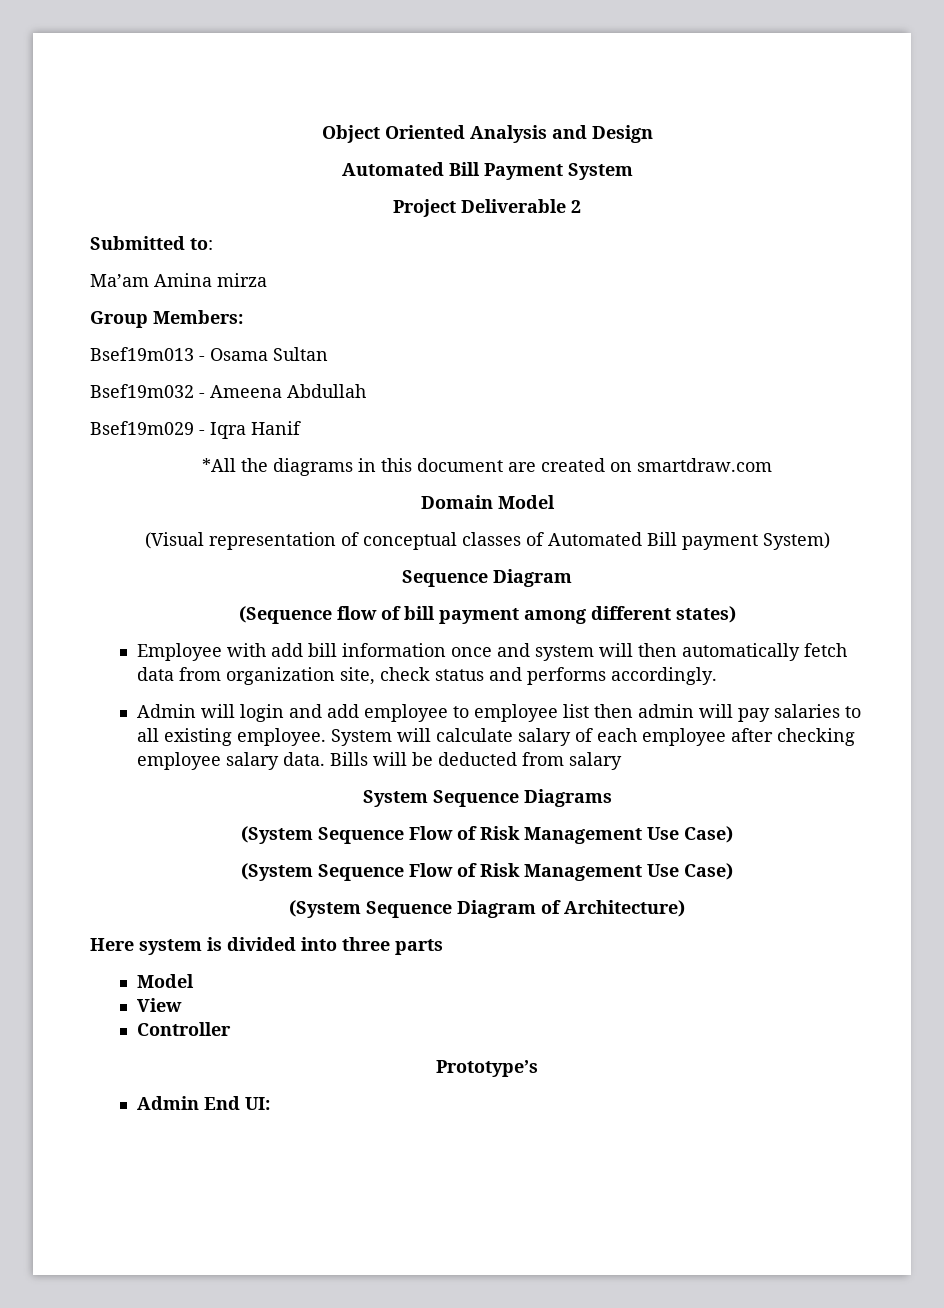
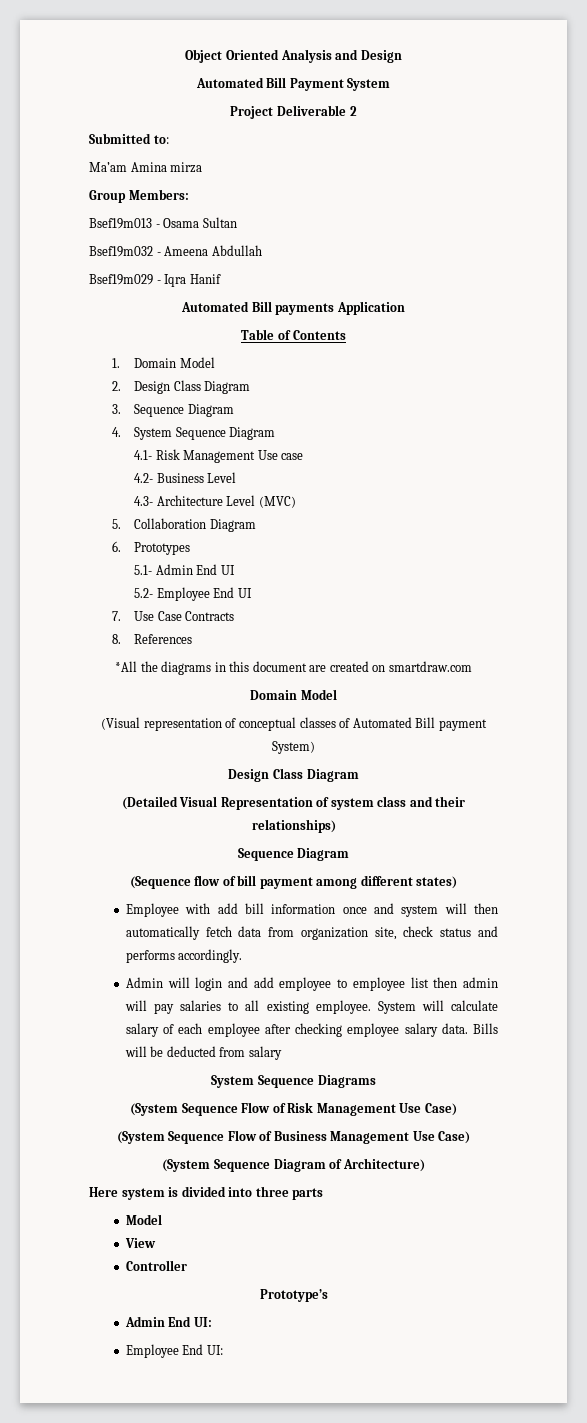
+ Automated Bill payments Application
+ Table of Contents
+ 1. Domain Model
+ 2. Design Class Diagram
+ 3. Sequence Diagram
+ 4. System Sequence Diagram
+ 4.1- Risk Management Use case
+ 4.2- Business Level
+ 4.3- Architecture Level (MVC)
+ 5. Collaboration Diagram
+ 6. Prototypes
+ 5.1- Admin End UI
+ 5.2- Employee End UI
+ 7. Use Case Contracts
+ 8. References
  (Visual representation of conceptual classes of Automated Bill payment System)
+ Design Class Diagram
+ (Detailed Visual Representation of system class and their relationships)
  System Sequence Diagrams
  (System Sequence Flow of Risk Management Use Case)
- (System Sequence Flow of Risk Management Use Case)
+ (System Sequence Flow of Business Management Use Case)
+ Employee End UI:

